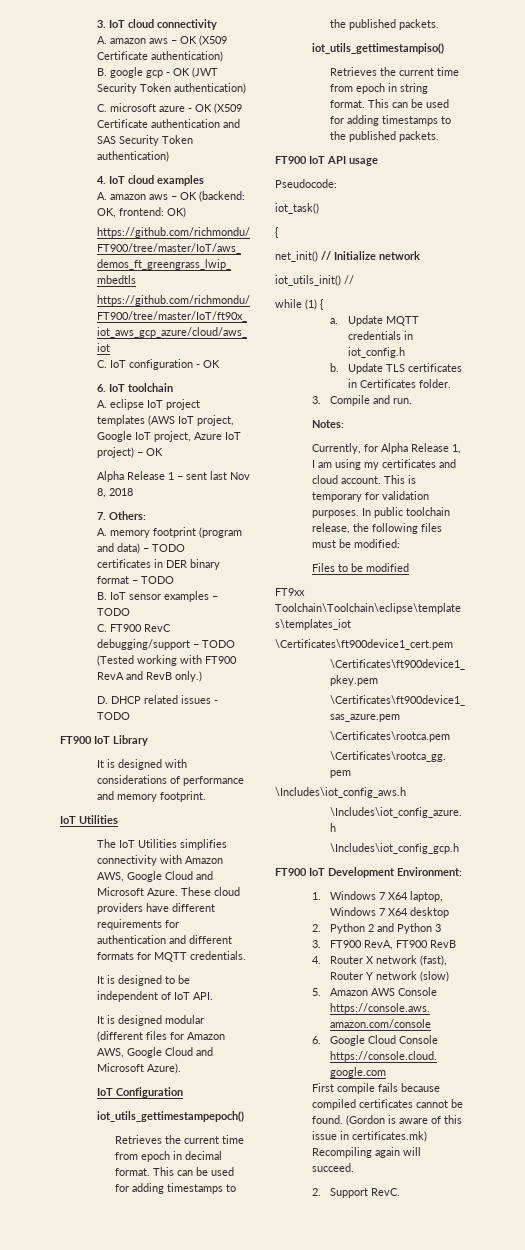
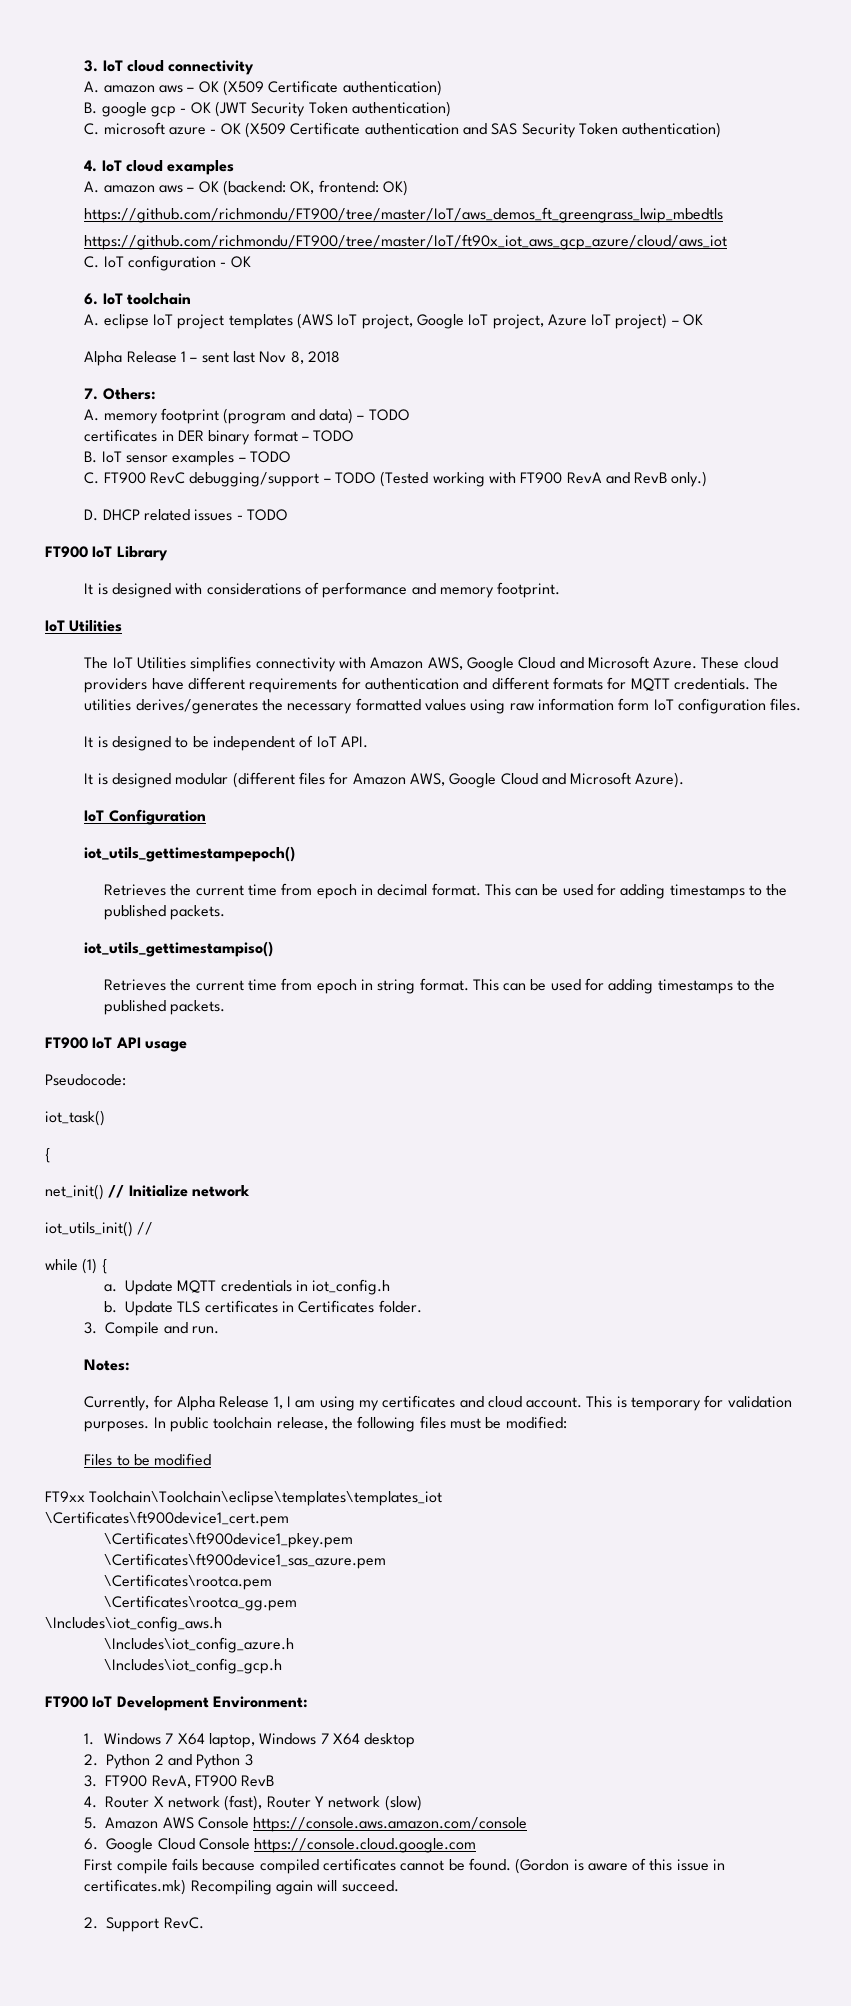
+ The utilities derives/generates the necessary formatted values using raw information form IoT configuration files.

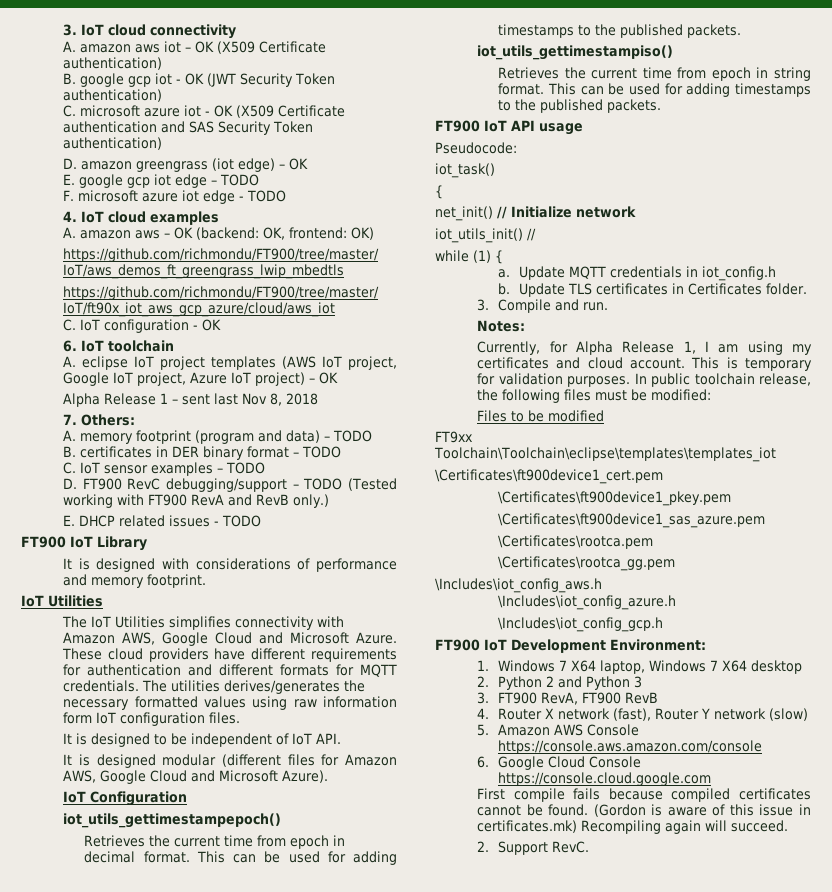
- A. amazon aws – OK (X509 Certificate authentication)
+ A. amazon aws iot – OK (X509 Certificate authentication)
- B. google gcp - OK (JWT Security Token authentication)
+ B. google gcp iot - OK (JWT Security Token authentication)
- C. microsoft azure - OK (X509 Certificate authentication and SAS Security Token authentication)
+ C. microsoft azure iot - OK (X509 Certificate authentication and SAS Security Token authentication)
+ D. amazon greengrass (iot edge) – OK
+ E. google gcp iot edge – TODO
+ F. microsoft azure iot edge - TODO
- certificates in DER binary format – TODO
+ B. certificates in DER binary format – TODO
- B. IoT sensor examples – TODO
+ C. IoT sensor examples – TODO
- C. FT900 RevC debugging/support – TODO (Tested working with FT900 RevA and RevB only.)
+ D. FT900 RevC debugging/support – TODO (Tested working with FT900 RevA and RevB only.)
- D. DHCP related issues - TODO
+ E. DHCP related issues - TODO

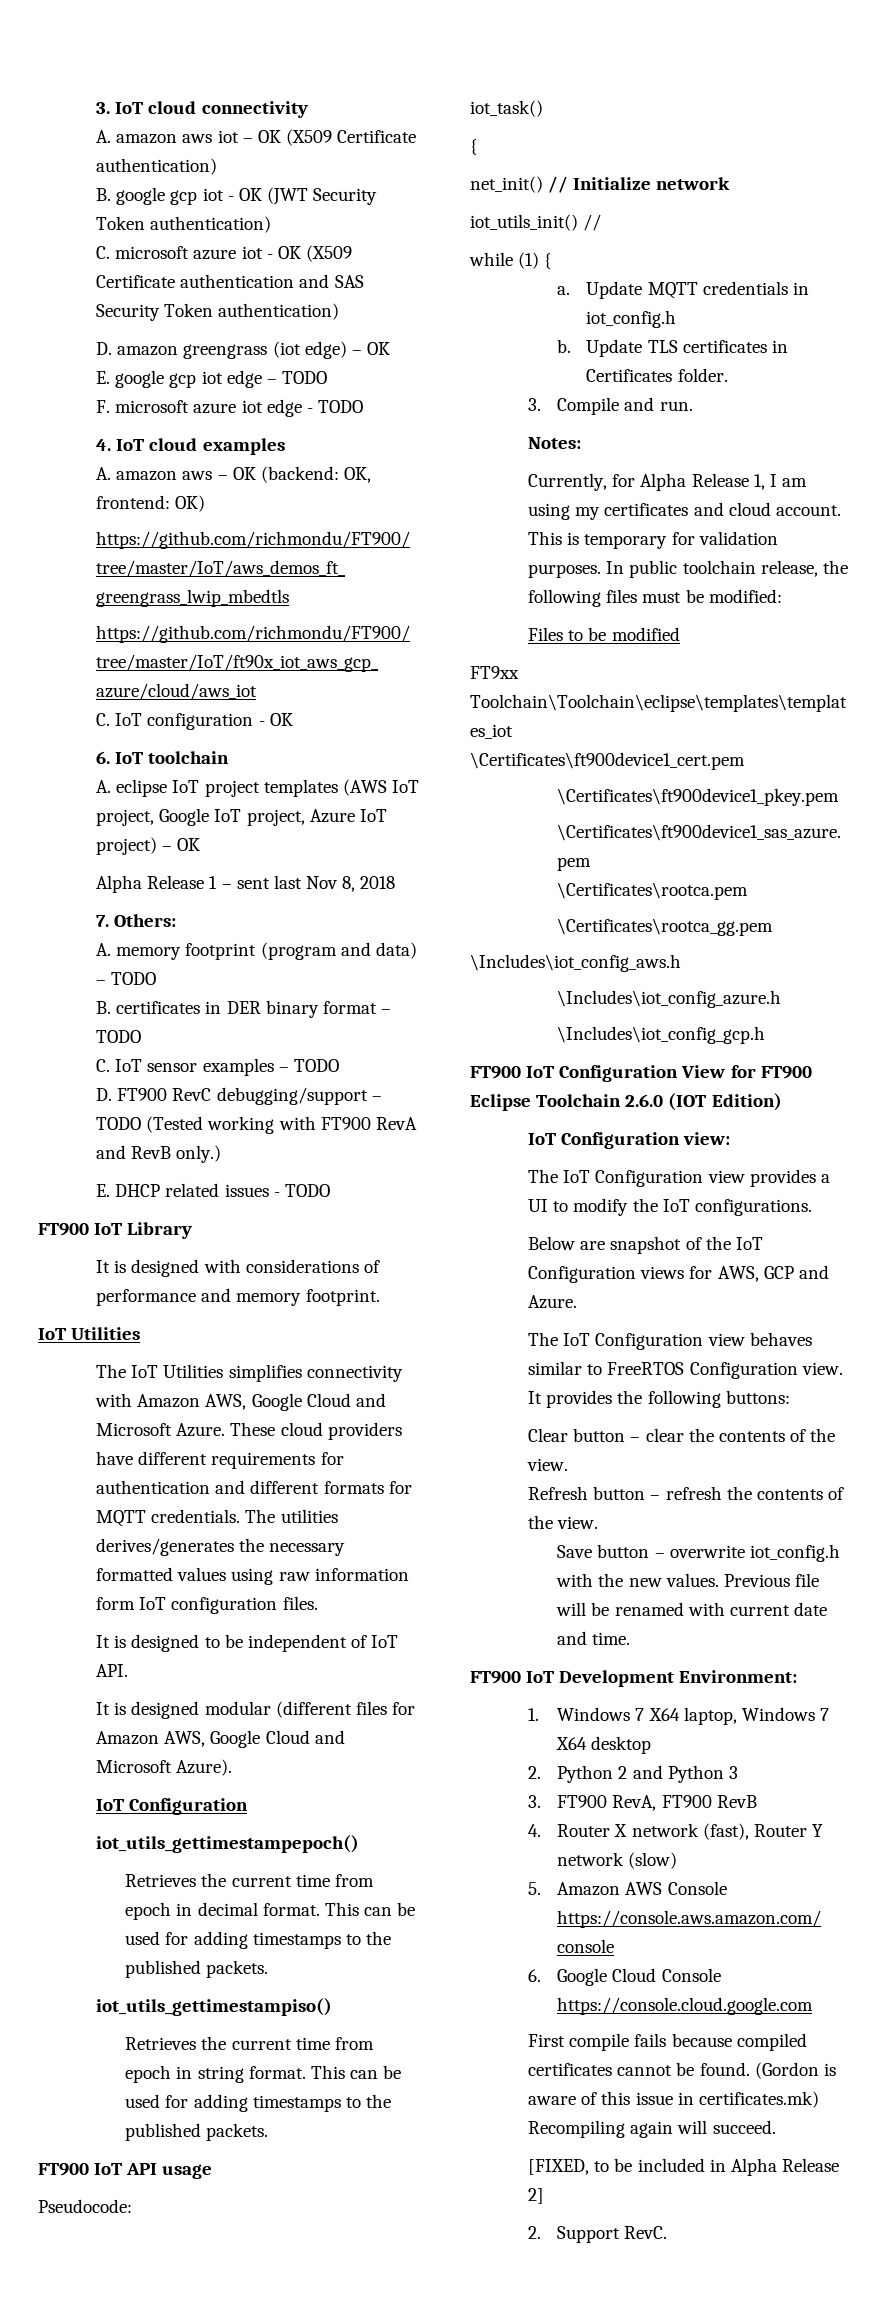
+ FT900 IoT Configuration View for FT900 Eclipse Toolchain 2.6.0 (IOT Edition)
+ IoT Configuration view:
+ The IoT Configuration view provides a UI to modify the IoT configurations.
+ Below are snapshot of the IoT Configuration views for AWS, GCP and Azure.
+ The IoT Configuration view behaves similar to FreeRTOS Configuration view. It provides the following buttons:
+ Clear button – clear the contents of the view.
+ Refresh button – refresh the contents of the view.
+ Save button – overwrite iot_config.h with the new values. Previous file will be renamed with current date and time.
+ [FIXED, to be included in Alpha Release 2]

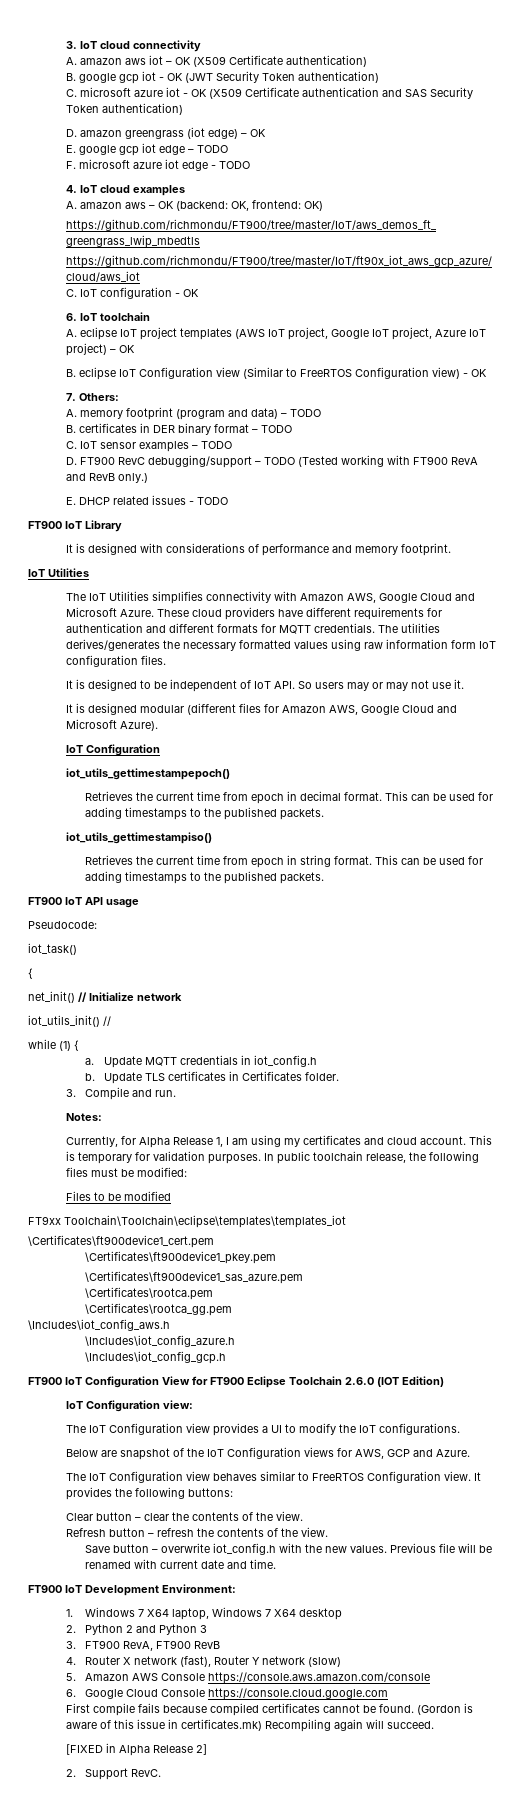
- Alpha Release 1 – sent last Nov 8, 2018
+ B. eclipse IoT Configuration view (Similar to FreeRTOS Configuration view) - OK
- It is designed to be independent of IoT API.
+ It is designed to be independent of IoT API. So users may or may not use it.
- [FIXED, to be included in Alpha Release 2]
+ [FIXED in Alpha Release 2]

